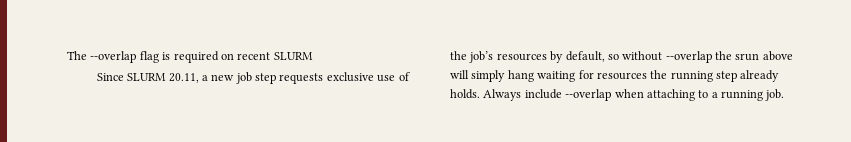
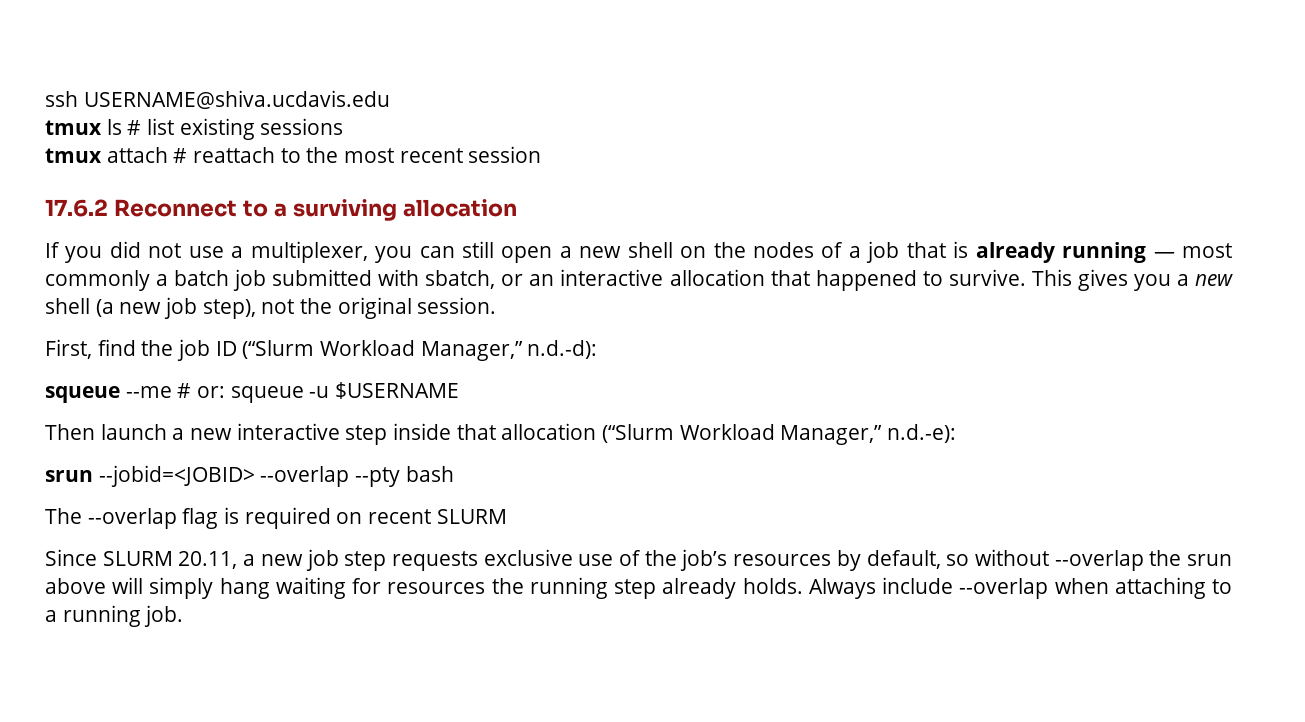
+ ssh USERNAME@shiva.ucdavis.edu
+ tmux ls # list existing sessions
+ tmux attach # reattach to the most recent session
+ 17.6.2 Reconnect to a surviving allocation
+ If you did not use a multiplexer, you can still open a new shell on the nodes of a job that is already running — most commonly a batch job submitted with sbatch, or an interactive allocation that happened to survive. This gives you a new shell (a new job step), not the original session.
+ First, find the job ID (“Slurm Workload Manager,” n.d.-d):
+ squeue --me # or: squeue -u $USERNAME
+ Then launch a new interactive step inside that allocation (“Slurm Workload Manager,” n.d.-e):
+ srun --jobid=<JOBID> --overlap --pty bash

